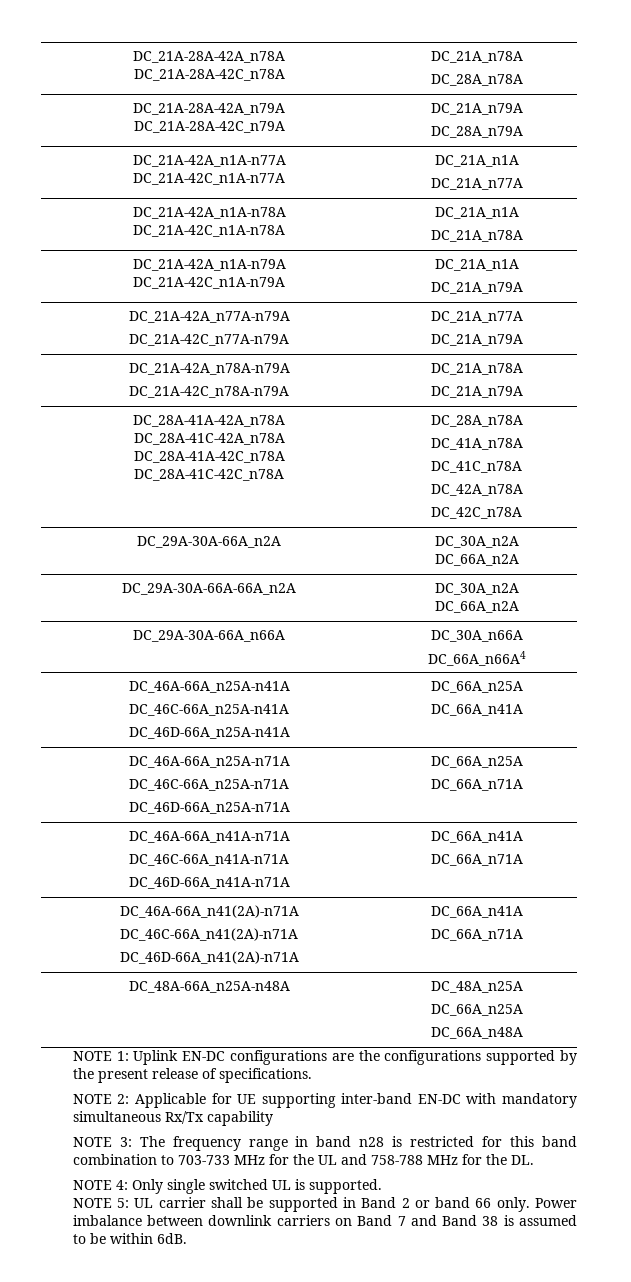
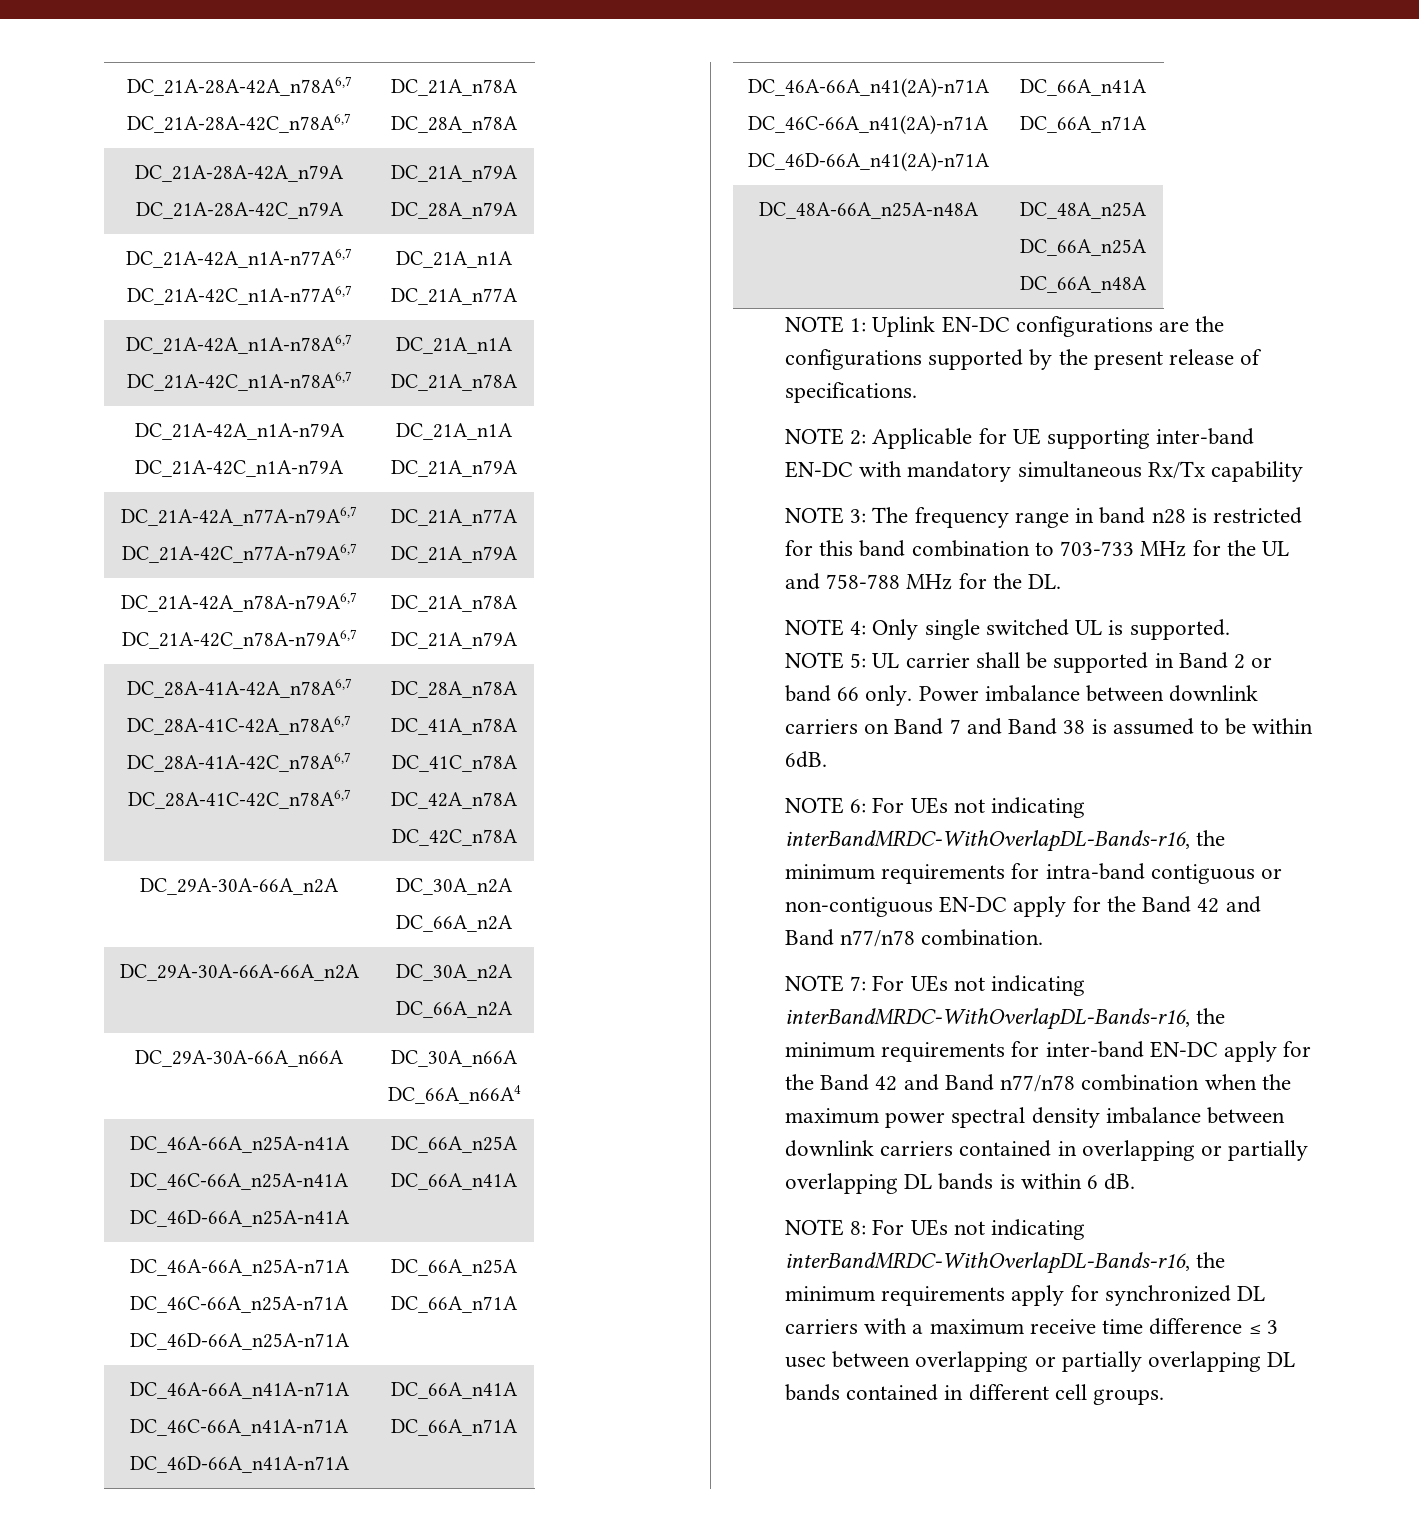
- DC_21A-28A-42A_n78A
- DC_21A-28A-42C_n78A | DC_21A_n78A
+ DC_21A-28A-42A_n78A6,7
+ DC_21A-28A-42C_n78A6,7 | DC_21A_n78A
- DC_21A-42A_n1A-n77A
- DC_21A-42C_n1A-n77A | DC_21A_n1A
+ DC_21A-42A_n1A-n77A6,7
+ DC_21A-42C_n1A-n77A6,7 | DC_21A_n1A
- DC_21A-42A_n1A-n78A
- DC_21A-42C_n1A-n78A | DC_21A_n1A
+ DC_21A-42A_n1A-n78A6,7
+ DC_21A-42C_n1A-n78A6,7 | DC_21A_n1A
- DC_21A-42A_n77A-n79A
- DC_21A-42C_n77A-n79A | DC_21A_n77A
+ DC_21A-42A_n77A-n79A6,7
+ DC_21A-42C_n77A-n79A6,7 | DC_21A_n77A
- DC_21A-42A_n78A-n79A
- DC_21A-42C_n78A-n79A | DC_21A_n78A
+ DC_21A-42A_n78A-n79A6,7
+ DC_21A-42C_n78A-n79A6,7 | DC_21A_n78A
- DC_28A-41A-42A_n78A
- DC_28A-41C-42A_n78A
- DC_28A-41A-42C_n78A
- DC_28A-41C-42C_n78A | DC_28A_n78A
+ DC_28A-41A-42A_n78A6,7
+ DC_28A-41C-42A_n78A6,7
+ DC_28A-41A-42C_n78A6,7
+ DC_28A-41C-42C_n78A6,7 | DC_28A_n78A
+ NOTE 6: For UEs not indicating interBandMRDC-WithOverlapDL-Bands-r16, the minimum requirements for intra-band contiguous or non-contiguous EN-DC apply for the Band 42 and Band n77/n78 combination.
+ NOTE 7: For UEs not indicating interBandMRDC-WithOverlapDL-Bands-r16, the minimum requirements for inter-band EN-DC apply for the Band 42 and Band n77/n78 combination when the maximum power spectral density imbalance between downlink carriers contained in overlapping or partially overlapping DL bands is within 6 dB.
+ NOTE 8: For UEs not indicating interBandMRDC-WithOverlapDL-Bands-r16, the minimum requirements apply for synchronized DL carriers with a maximum receive time difference ≤ 3 usec between overlapping or partially overlapping DL bands contained in different cell groups.

